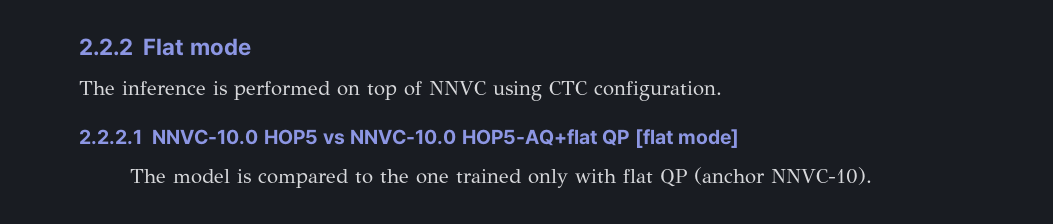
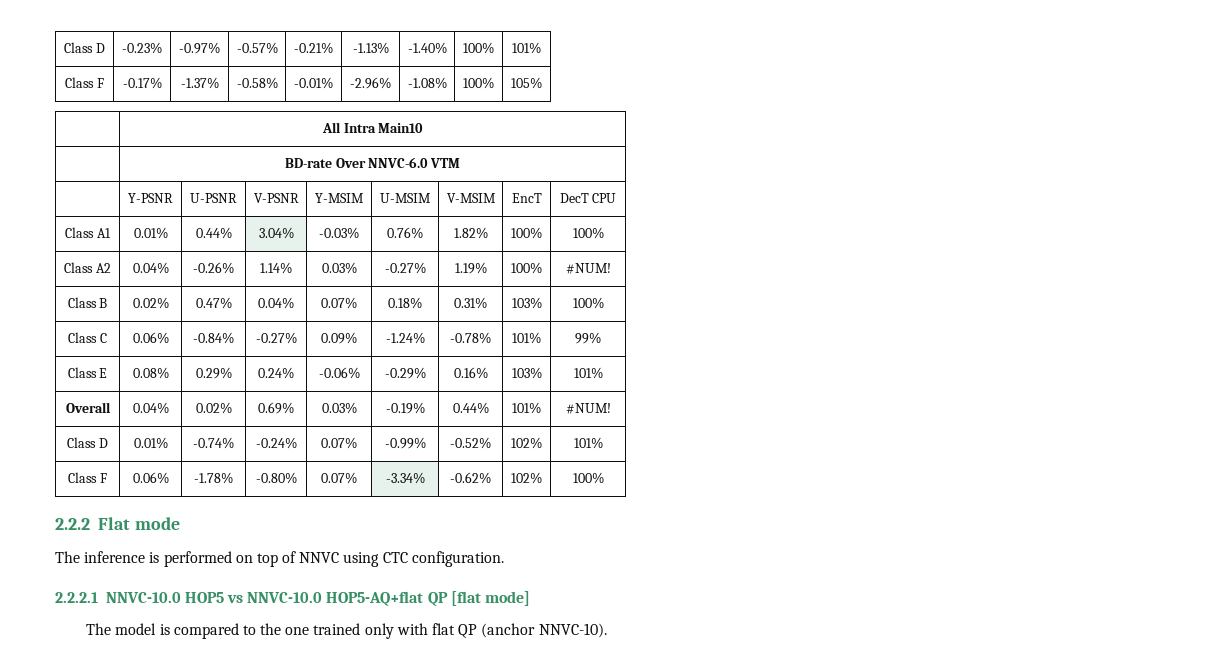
+ Class D | -0.23% | -0.97% | -0.57% | -0.21% | -1.13% | -1.40% | 100% | 101%
+ Class F | -0.17% | -1.37% | -0.58% | -0.01% | -2.96% | -1.08% | 100% | 105%
+ | All Intra Main10
+ | BD-rate Over NNVC-6.0 VTM
+ | Y-PSNR | U-PSNR | V-PSNR | Y-MSIM | U-MSIM | V-MSIM | EncT | DecT CPU
+ Class A1 | 0.01% | 0.44% | 3.04% | -0.03% | 0.76% | 1.82% | 100% | 100%
+ Class A2 | 0.04% | -0.26% | 1.14% | 0.03% | -0.27% | 1.19% | 100% | #NUM!
+ Class B | 0.02% | 0.47% | 0.04% | 0.07% | 0.18% | 0.31% | 103% | 100%
+ Class C | 0.06% | -0.84% | -0.27% | 0.09% | -1.24% | -0.78% | 101% | 99%
+ Class E | 0.08% | 0.29% | 0.24% | -0.06% | -0.29% | 0.16% | 103% | 101%
+ Overall | 0.04% | 0.02% | 0.69% | 0.03% | -0.19% | 0.44% | 101% | #NUM!
+ Class D | 0.01% | -0.74% | -0.24% | 0.07% | -0.99% | -0.52% | 102% | 101%
+ Class F | 0.06% | -1.78% | -0.80% | 0.07% | -3.34% | -0.62% | 102% | 100%

